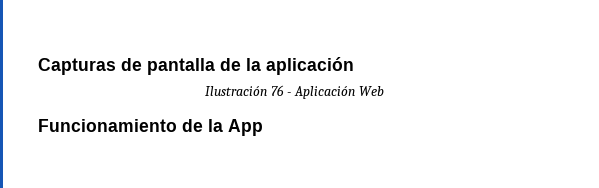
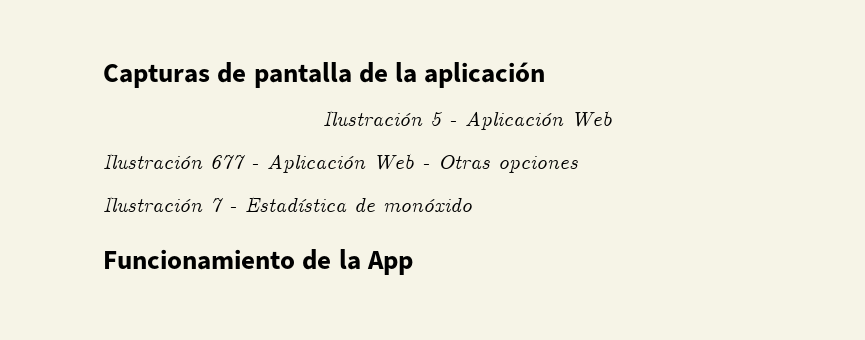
- Ilustración 76 - Aplicación Web
+ Ilustración 5 - Aplicación Web
+ Ilustración 677 - Aplicación Web - Otras opciones
+ Ilustración 7 - Estadística de monóxido

